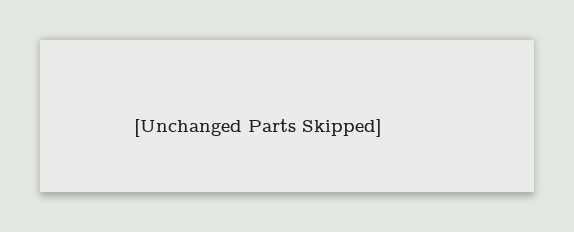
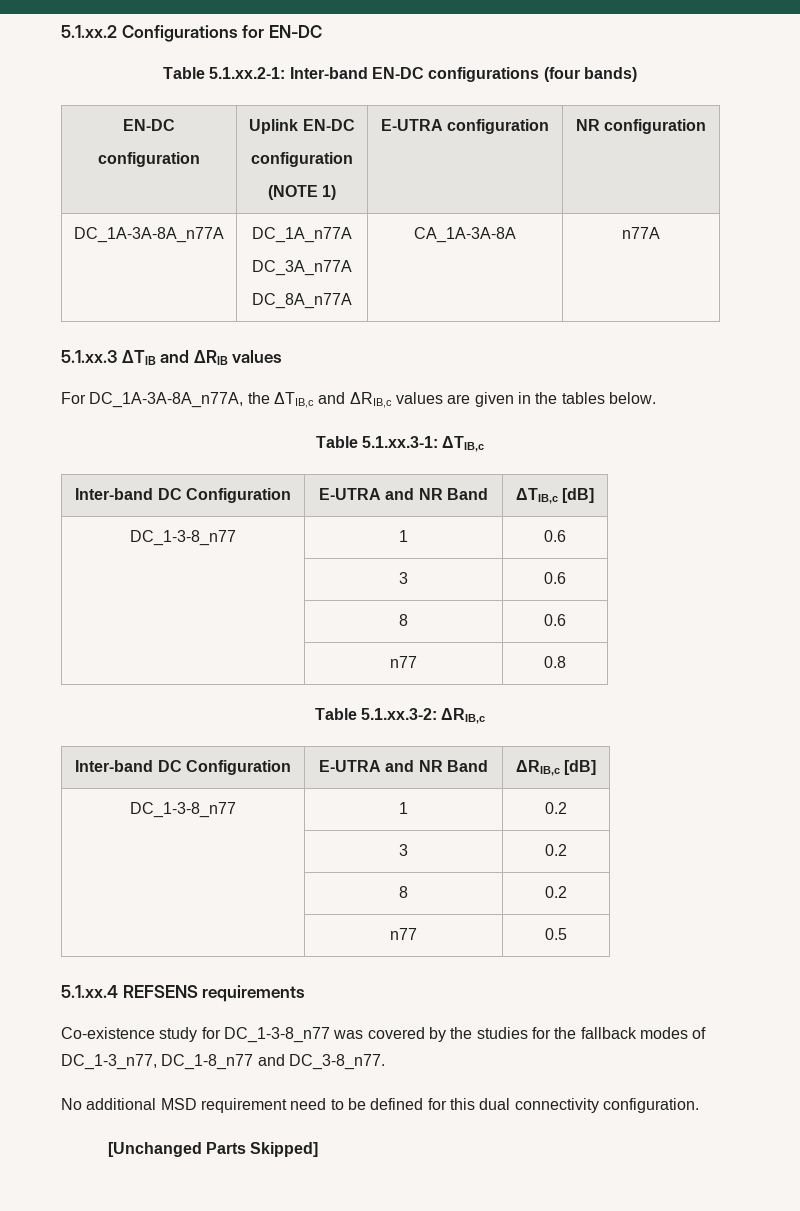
+ 5.1.xx.2 Configurations for EN-DC
+ Table 5.1.xx.2-1: Inter-band EN-DC configurations (four bands)
+ EN-DC
+ configuration | Uplink EN-DC
+ configuration
+ (NOTE 1) | E-UTRA configuration | NR configuration
+ DC_1A-3A-8A_n77A | DC_1A_n77A
+ DC_3A_n77A
+ DC_8A_n77A | CA_1A-3A-8A | n77A
+ 5.1.xx.3 ∆TIB and ∆RIB values
+ For DC_1A-3A-8A_n77A, the ΔTIB,c and ΔRIB,c values are given in the tables below.
+ Table 5.1.xx.3-1: ΔTIB,c
+ Inter-band DC Configuration | E-UTRA and NR Band | ΔTIB,c [dB]
+ DC_1-3-8_n77 | 1 | 0.6
+ | 3 | 0.6
+ | 8 | 0.6
+ | n77 | 0.8
+ Table 5.1.xx.3-2: ΔRIB,c
+ Inter-band DC Configuration | E-UTRA and NR Band | ΔRIB,c [dB]
+ DC_1-3-8_n77 | 1 | 0.2
+ | 3 | 0.2
+ | 8 | 0.2
+ | n77 | 0.5
+ 5.1.xx.4 REFSENS requirements
+ Co-existence study for DC_1-3-8_n77 was covered by the studies for the fallback modes of DC_1-3_n77, DC_1-8_n77 and DC_3-8_n77.
+ No additional MSD requirement need to be defined for this dual connectivity configuration.

